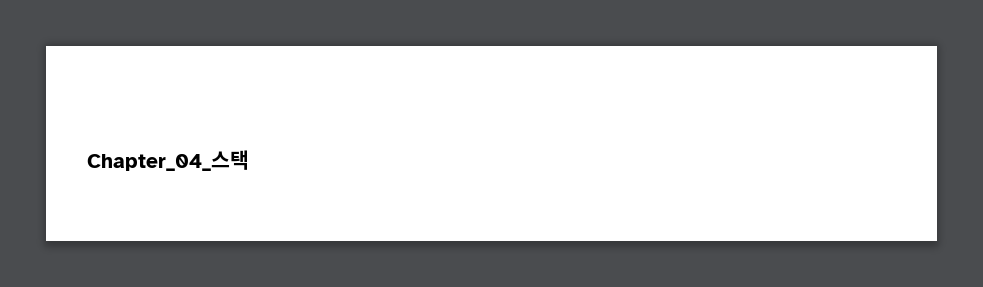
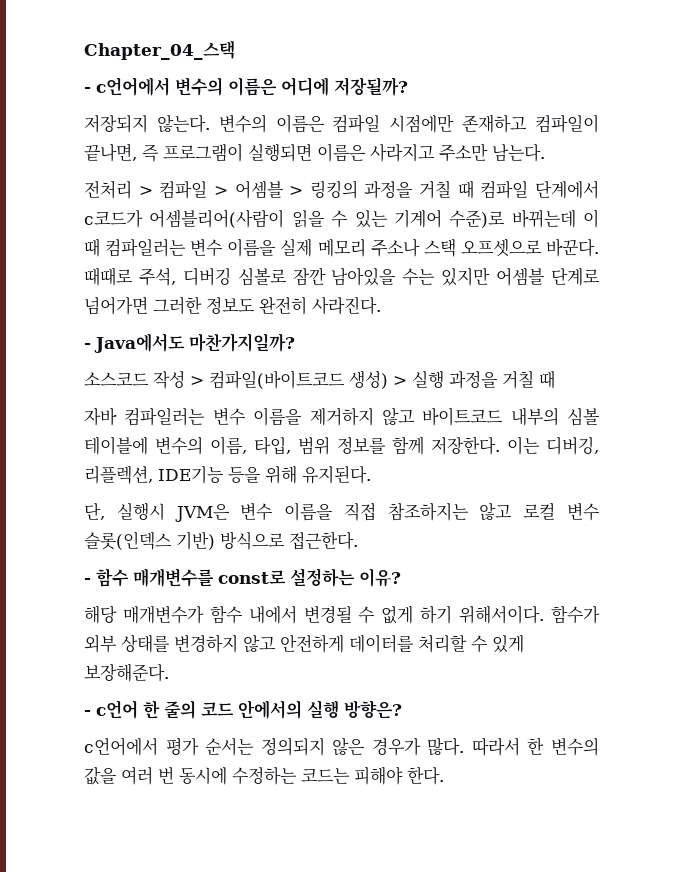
+ - c언어에서 변수의 이름은 어디에 저장될까?
+ 저장되지 않는다. 변수의 이름은 컴파일 시점에만 존재하고 컴파일이 끝나면, 즉 프로그램이 실행되면 이름은 사라지고 주소만 남는다.
+ 전처리 > 컴파일 > 어셈블 > 링킹의 과정을 거칠 때 컴파일 단계에서 c코드가 어셈블리어(사람이 읽을 수 있는 기계어 수준)로 바뀌는데 이 때 컴파일러는 변수 이름을 실제 메모리 주소나 스택 오프셋으로 바꾼다. 때때로 주석, 디버깅 심볼로 잠깐 남아있을 수는 있지만 어셈블 단계로 넘어가면 그러한 정보도 완전히 사라진다.
+ - Java에서도 마찬가지일까?
+ 소스코드 작성 > 컴파일(바이트코드 생성) > 실행 과정을 거칠 때
+ 자바 컴파일러는 변수 이름을 제거하지 않고 바이트코드 내부의 심볼 테이블에 변수의 이름, 타입, 범위 정보를 함께 저장한다. 이는 디버깅, 리플렉션, IDE기능 등을 위해 유지된다.
+ 단, 실행시 JVM은 변수 이름을 직접 참조하지는 않고 로컬 변수 슬롯(인덱스 기반) 방식으로 접근한다.
+ - 함수 매개변수를 const로 설정하는 이유?
+ 해당 매개변수가 함수 내에서 변경될 수 없게 하기 위해서이다. 함수가 외부 상태를 변경하지 않고 안전하게 데이터를 처리할 수 있게 보장해준다.
+ - c언어 한 줄의 코드 안에서의 실행 방향은?
+ c언어에서 평가 순서는 정의되지 않은 경우가 많다. 따라서 한 변수의 값을 여러 번 동시에 수정하는 코드는 피해야 한다.

